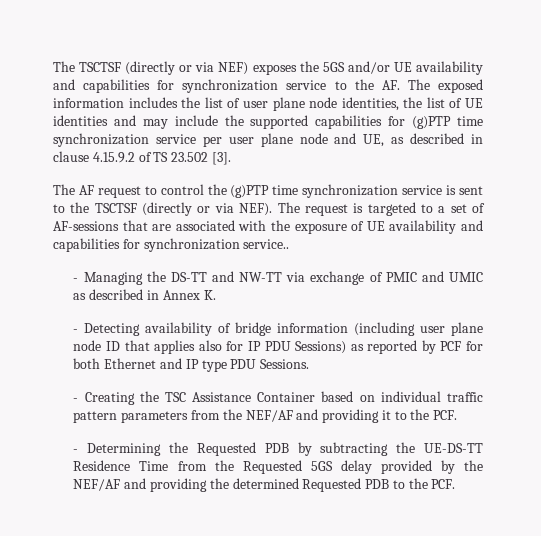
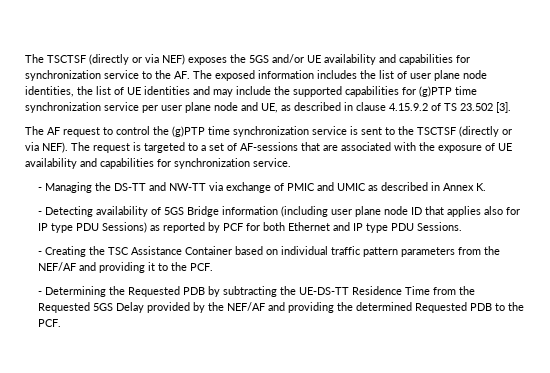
- The request is targeted to a set of AF-sessions that are associated with the exposure of UE availability and capabilities for synchronization service..
+ The request is targeted to a set of AF-sessions that are associated with the exposure of UE availability and capabilities for synchronization service.
- - Detecting availability of bridge information (including user plane node ID that applies also for IP PDU Sessions) as reported by PCF for both Ethernet and IP type PDU Sessions.
+ - Detecting availability of 5GS Bridge information (including user plane node ID that applies also for IP type PDU Sessions) as reported by PCF for both Ethernet and IP type PDU Sessions.
- - Determining the Requested PDB by subtracting the UE-DS-TT Residence Time from the Requested 5GS delay provided by the NEF/AF and providing the determined Requested PDB to the PCF.
+ - Determining the Requested PDB by subtracting the UE-DS-TT Residence Time from the Requested 5GS Delay provided by the NEF/AF and providing the determined Requested PDB to the PCF.

